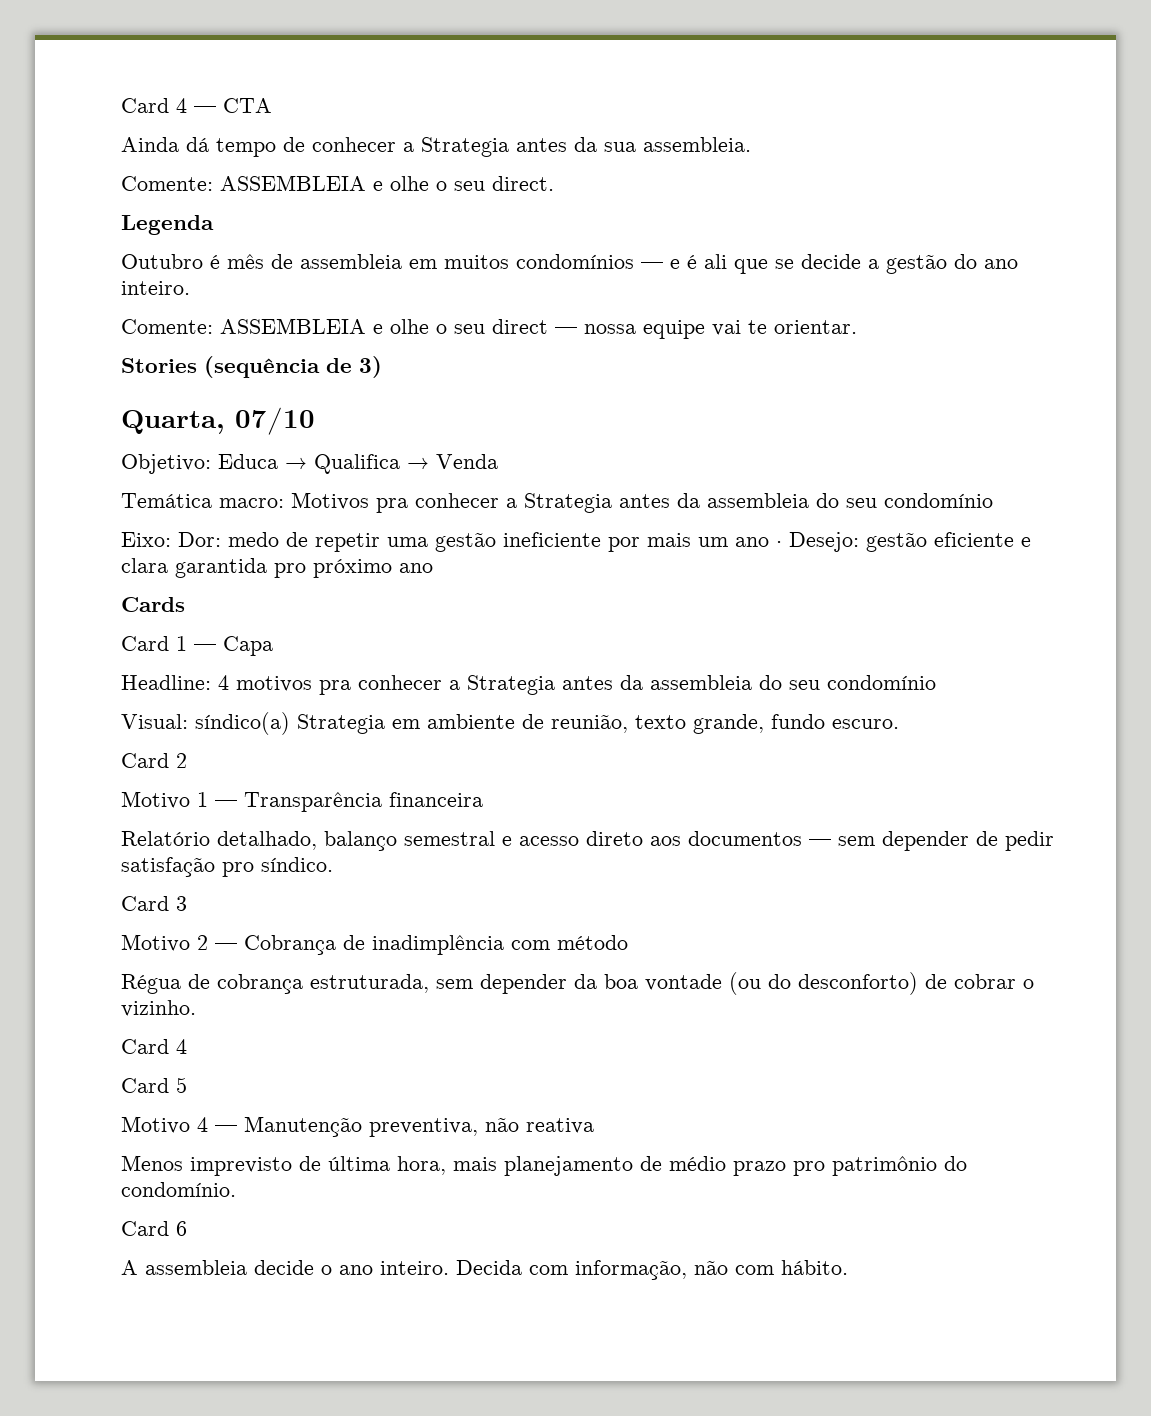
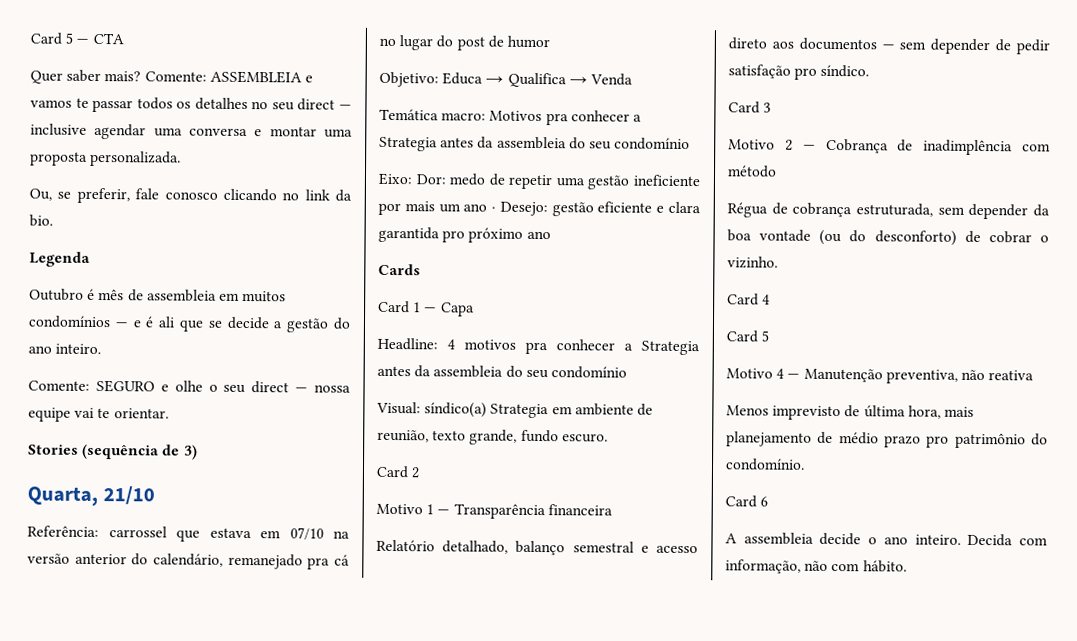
- Card 4 — CTA
+ Card 5 — CTA
- Ainda dá tempo de conhecer a Strategia antes da sua assembleia.
- Comente: ASSEMBLEIA e olhe o seu direct.
+ Quer saber mais? Comente: ASSEMBLEIA e vamos te passar todos os detalhes no seu direct — inclusive agendar uma conversa e montar uma proposta personalizada.
+ Ou, se preferir, fale conosco clicando no link da bio.
- Comente: ASSEMBLEIA e olhe o seu direct — nossa equipe vai te orientar.
+ Comente: SEGURO e olhe o seu direct — nossa equipe vai te orientar.
- Quarta, 07/10
+ Quarta, 21/10
+ Referência: carrossel que estava em 07/10 na versão anterior do calendário, remanejado pra cá no lugar do post de humor

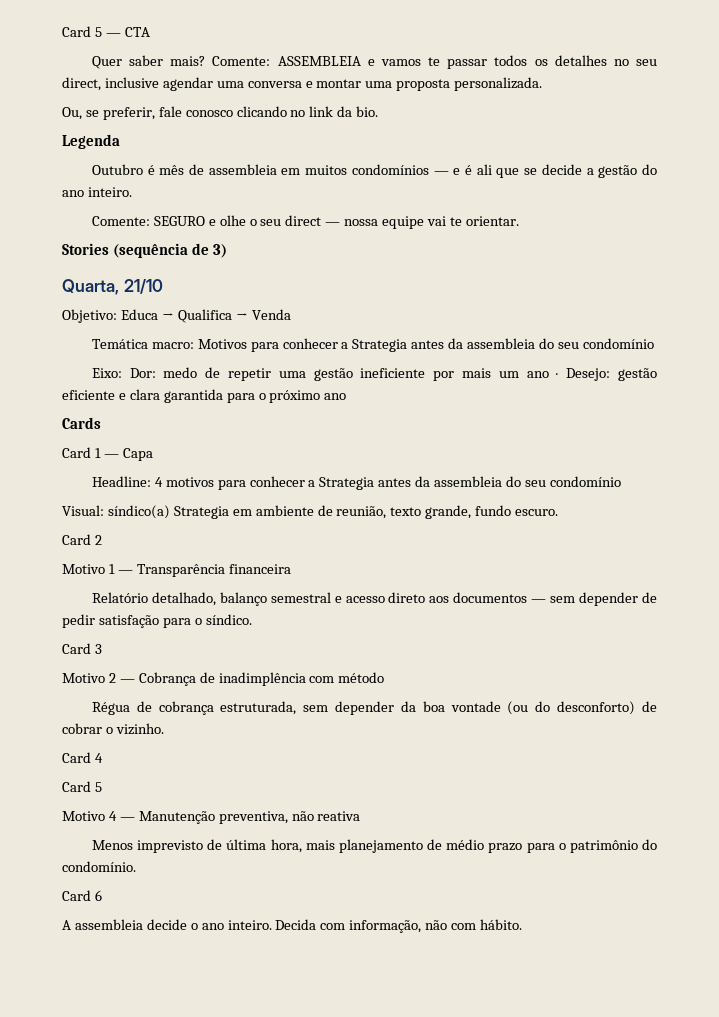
- Comente: ASSEMBLEIA e vamos te passar todos os detalhes no seu direct — inclusive agendar uma conversa e montar uma proposta personalizada.
+ Comente: ASSEMBLEIA e vamos te passar todos os detalhes no seu direct, inclusive agendar uma conversa e montar uma proposta personalizada.
- Referência: carrossel que estava em 07/10 na versão anterior do calendário, remanejado pra cá no lugar do post de humor
- Temática macro: Motivos pra conhecer a Strategia antes da assembleia do seu condomínio
+ Temática macro: Motivos para conhecer a Strategia antes da assembleia do seu condomínio
- Eixo: Dor: medo de repetir uma gestão ineficiente por mais um ano · Desejo: gestão eficiente e clara garantida pro próximo ano
+ Eixo: Dor: medo de repetir uma gestão ineficiente por mais um ano · Desejo: gestão eficiente e clara garantida para o próximo ano
- Headline: 4 motivos pra conhecer a Strategia antes da assembleia do seu condomínio
+ Headline: 4 motivos para conhecer a Strategia antes da assembleia do seu condomínio
- Relatório detalhado, balanço semestral e acesso direto aos documentos — sem depender de pedir satisfação pro síndico.
+ Relatório detalhado, balanço semestral e acesso direto aos documentos — sem depender de pedir satisfação para o síndico.
- Menos imprevisto de última hora, mais planejamento de médio prazo pro patrimônio do condomínio.
+ Menos imprevisto de última hora, mais planejamento de médio prazo para o patrimônio do condomínio.

